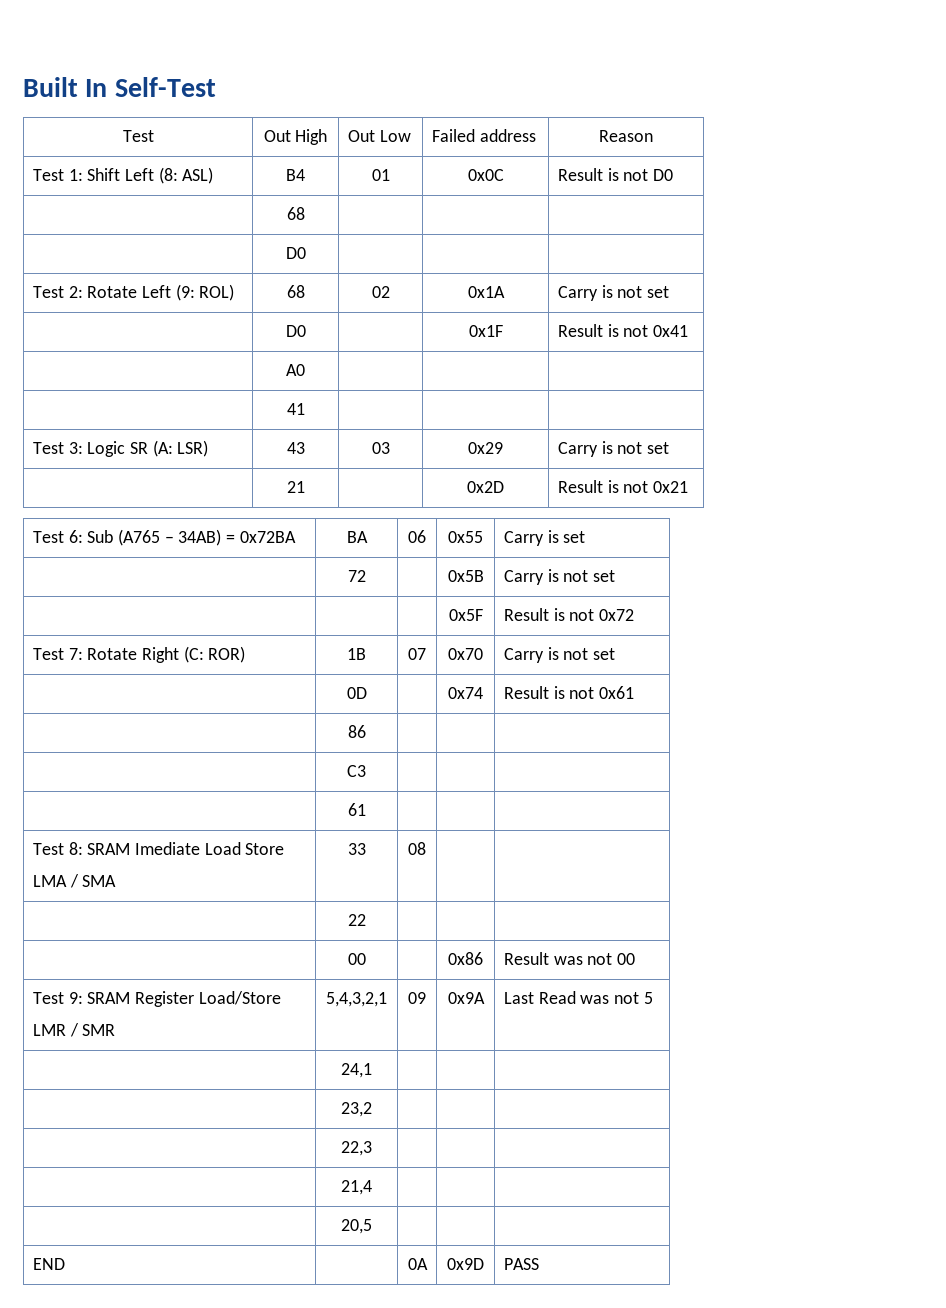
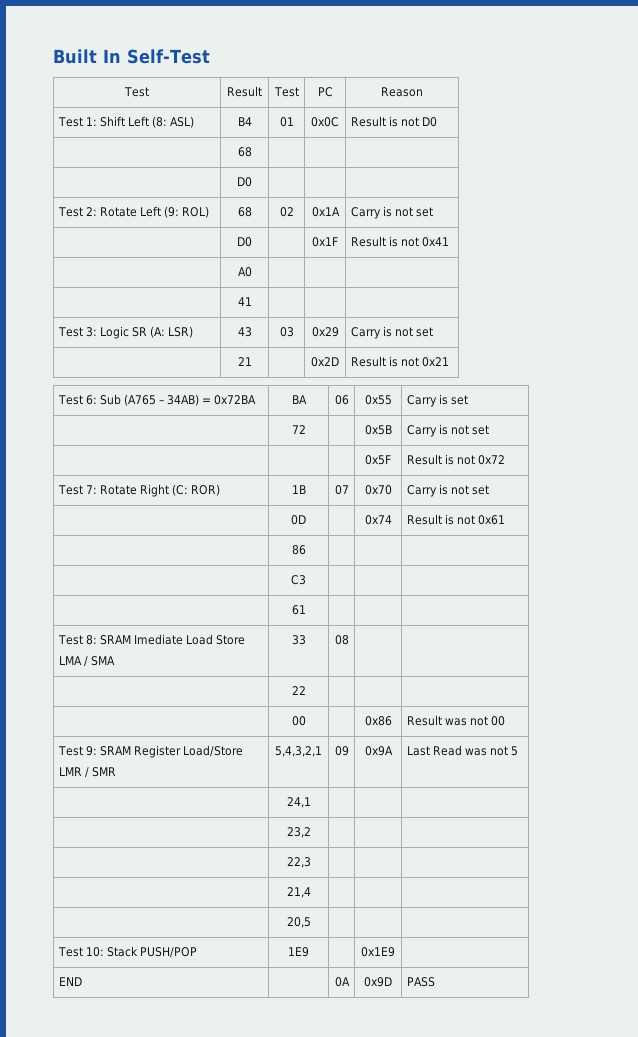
- Test | Out High | Out Low | Failed address | Reason
+ Test | Result | Test | PC | Reason
+ Test 10: Stack PUSH/POP | 1E9 | | 0x1E9 |

